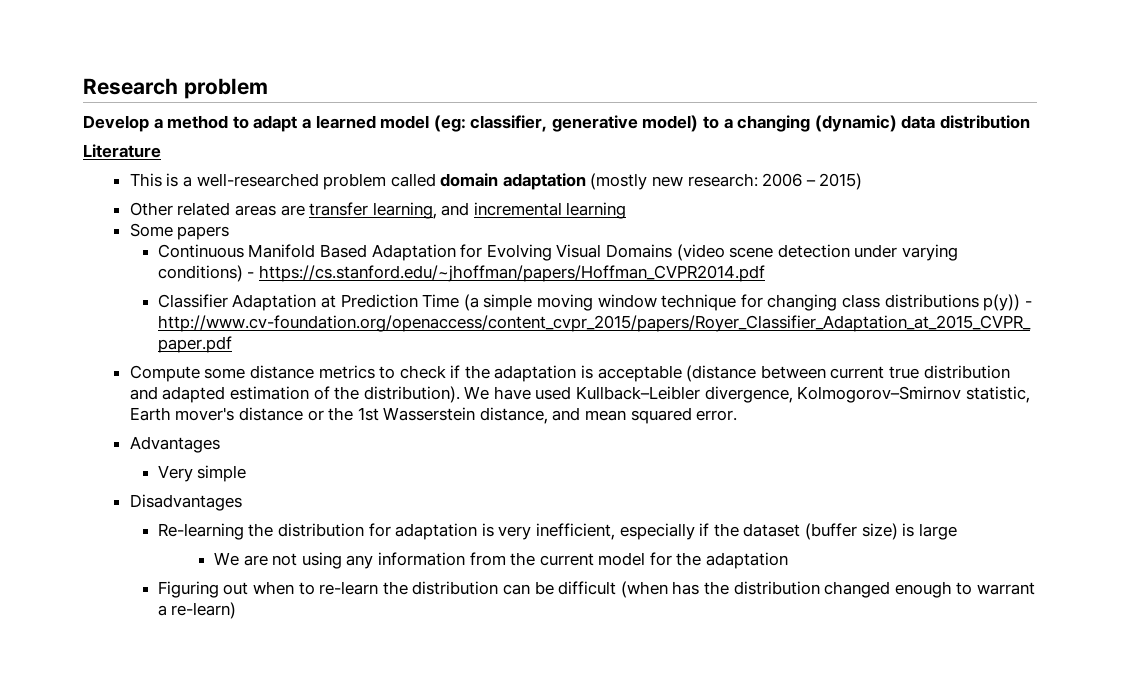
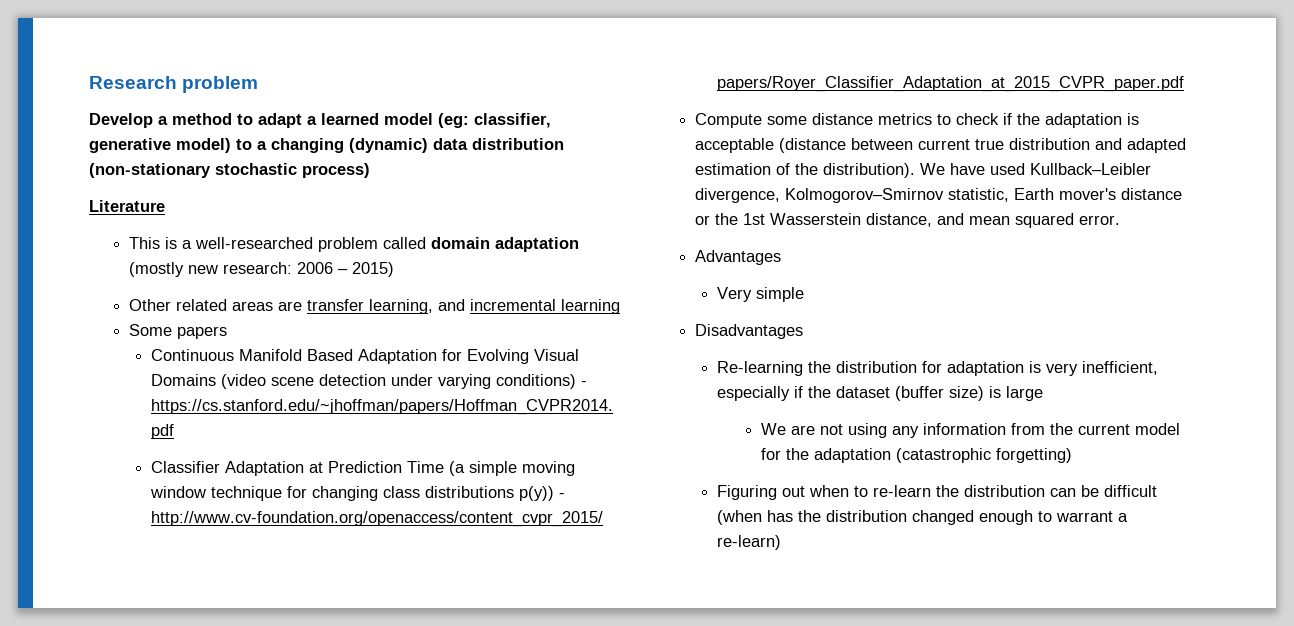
- Develop a method to adapt a learned model (eg: classifier, generative model) to a changing (dynamic) data distribution
+ Develop a method to adapt a learned model (eg: classifier, generative model) to a changing (dynamic) data distribution (non-stationary stochastic process)
- We are not using any information from the current model for the adaptation
+ We are not using any information from the current model for the adaptation (catastrophic forgetting)

